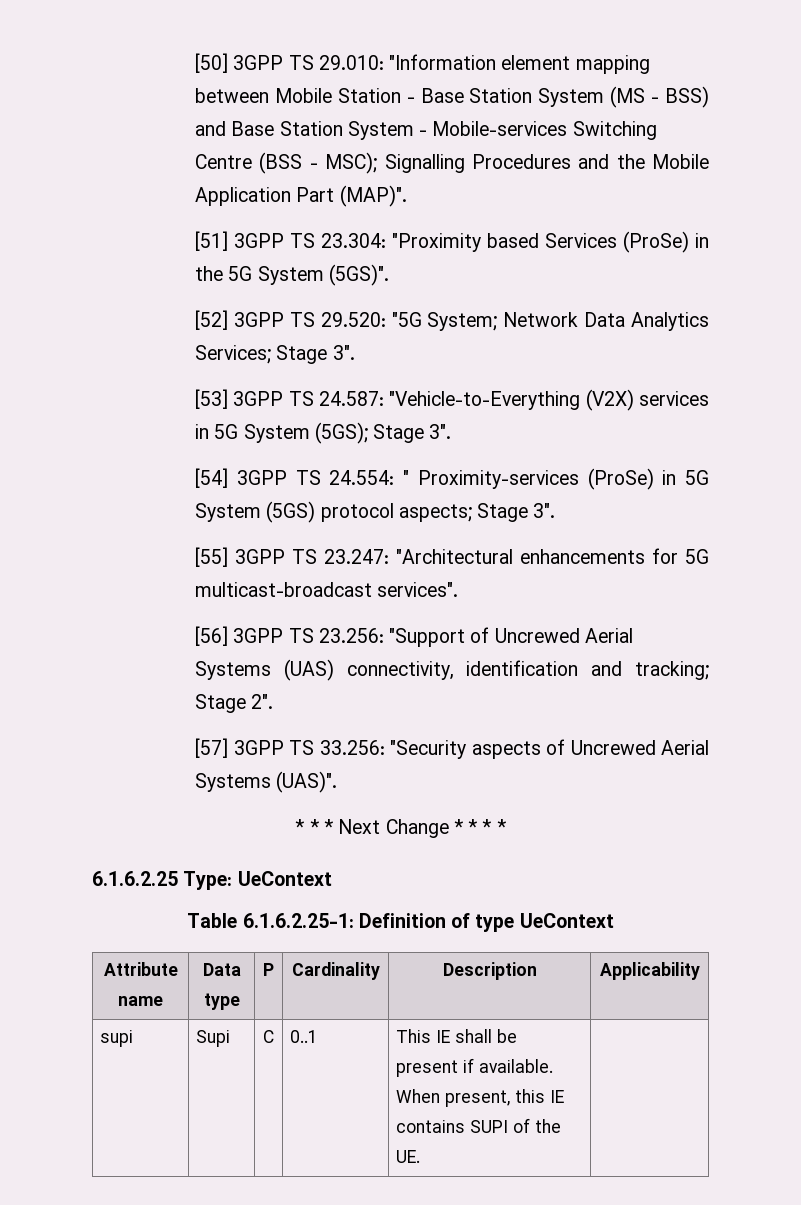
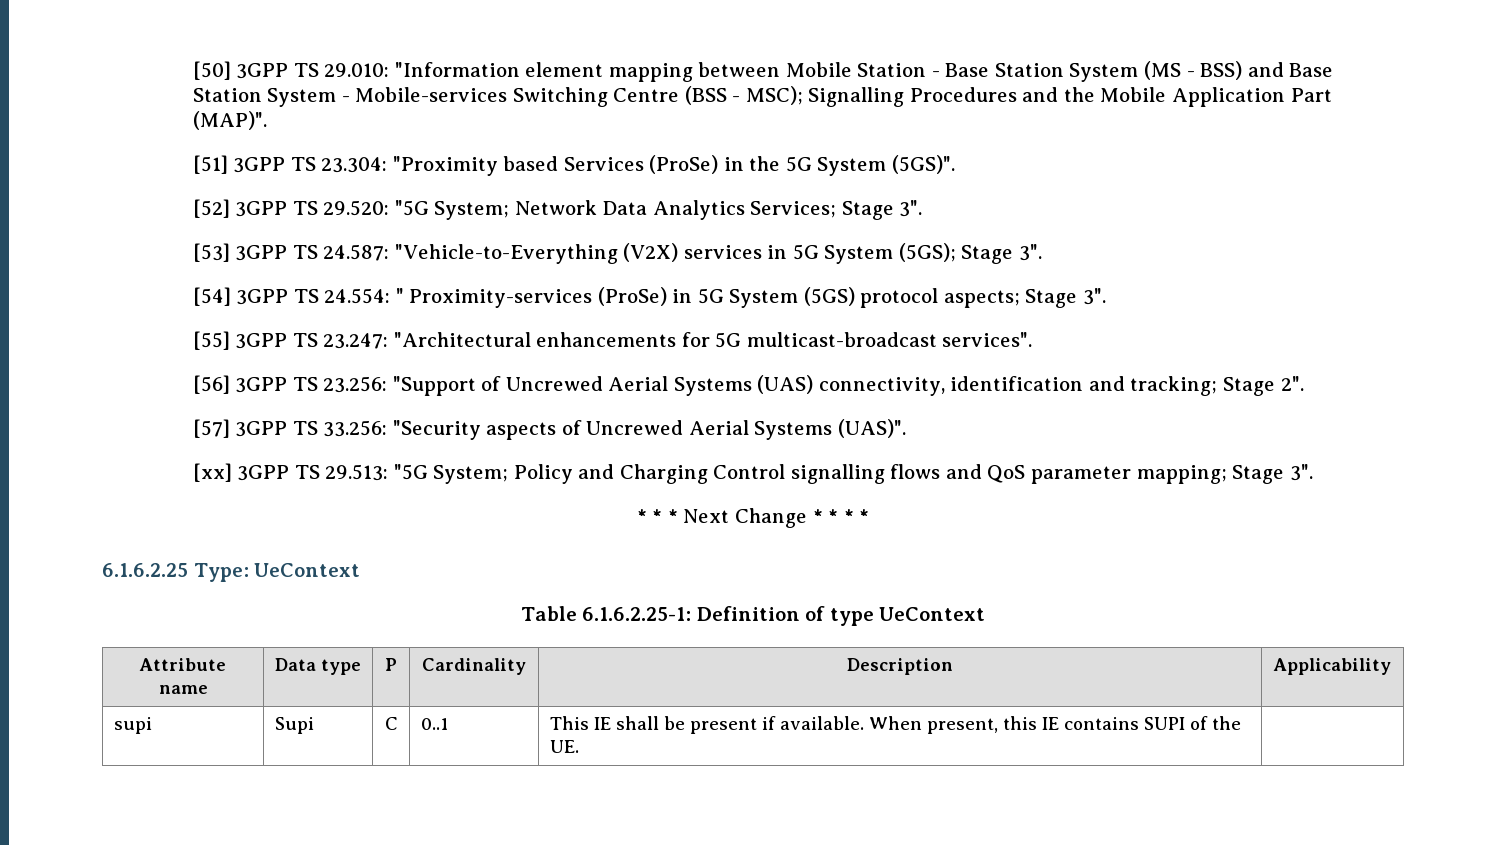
+ [xx] 3GPP TS 29.513: "5G System; Policy and Charging Control signalling flows and QoS parameter mapping; Stage 3".

